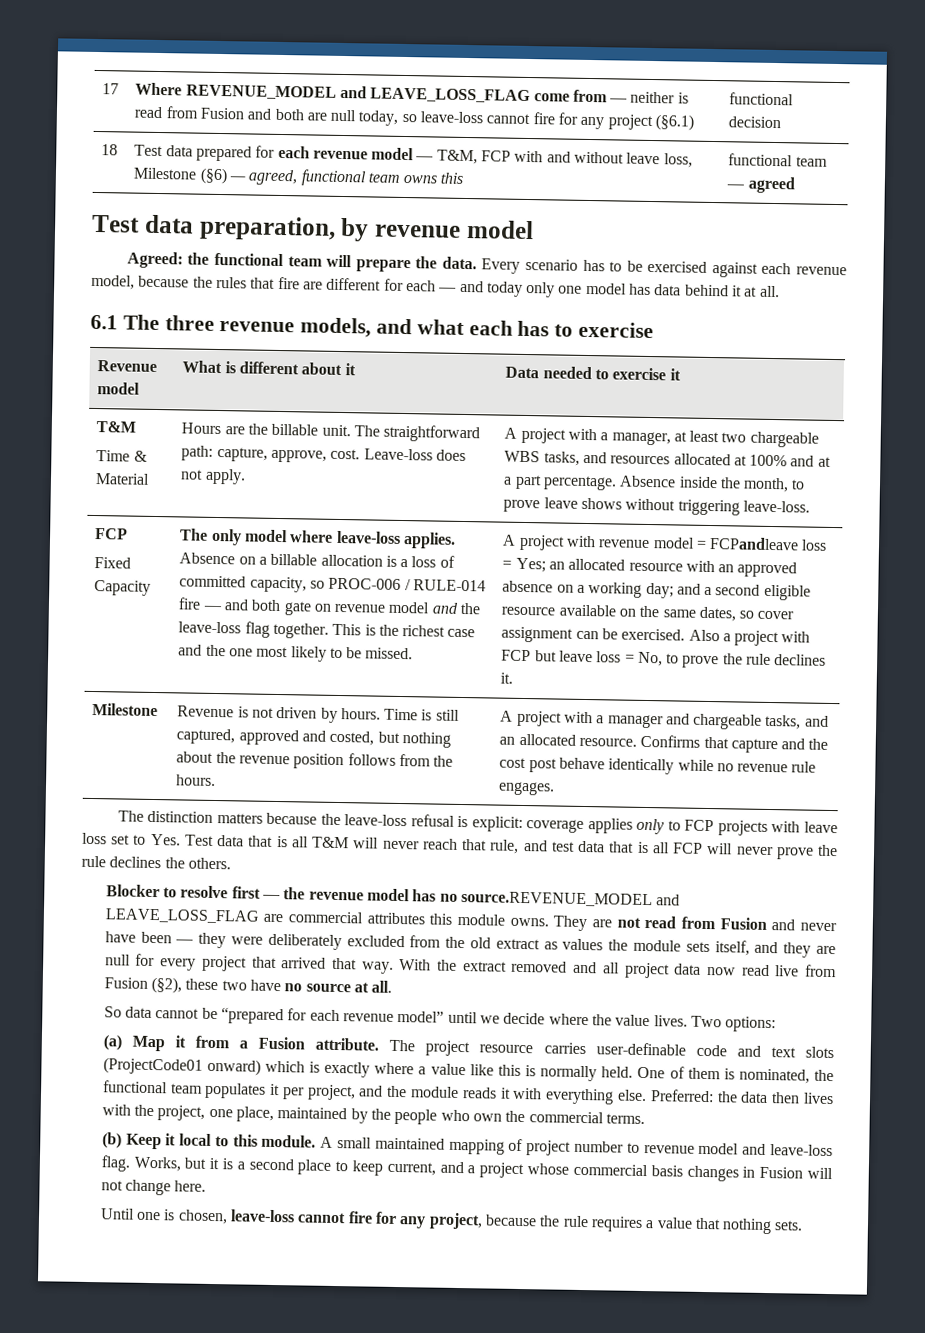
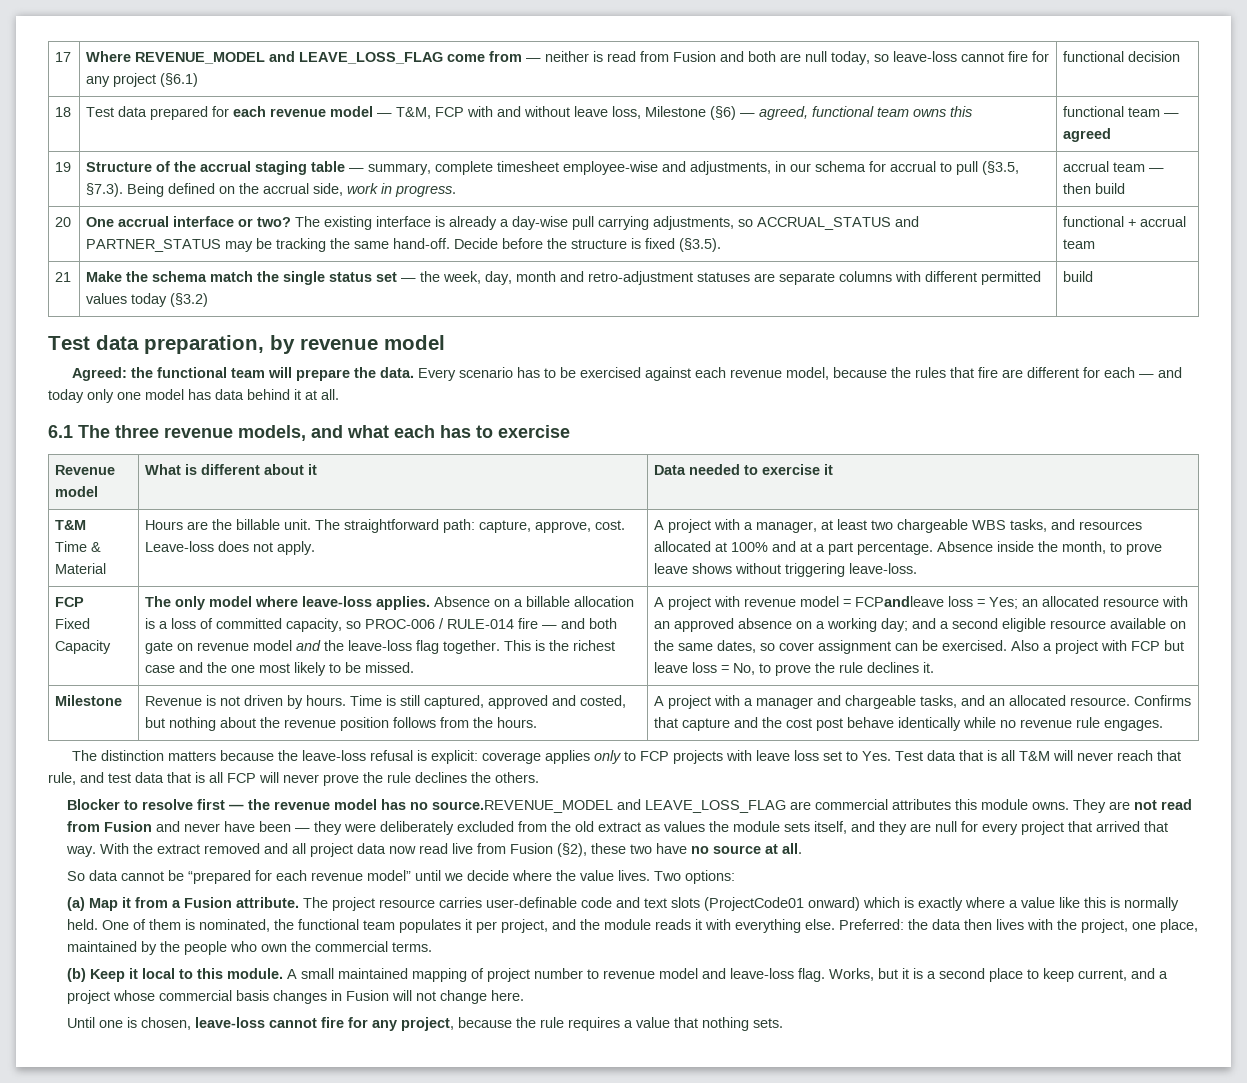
+ 19 | Structure of the accrual staging table — summary, complete timesheet employee-wise and adjustments, in our schema for accrual to pull (§3.5, §7.3). Being defined on the accrual side, work in progress. | accrual team — then build
+ 20 | One accrual interface or two? The existing interface is already a day-wise pull carrying adjustments, so ACCRUAL_STATUS and PARTNER_STATUS may be tracking the same hand-off. Decide before the structure is fixed (§3.5). | functional + accrual team
+ 21 | Make the schema match the single status set — the week, day, month and retro-adjustment statuses are separate columns with different permitted values today (§3.2) | build

